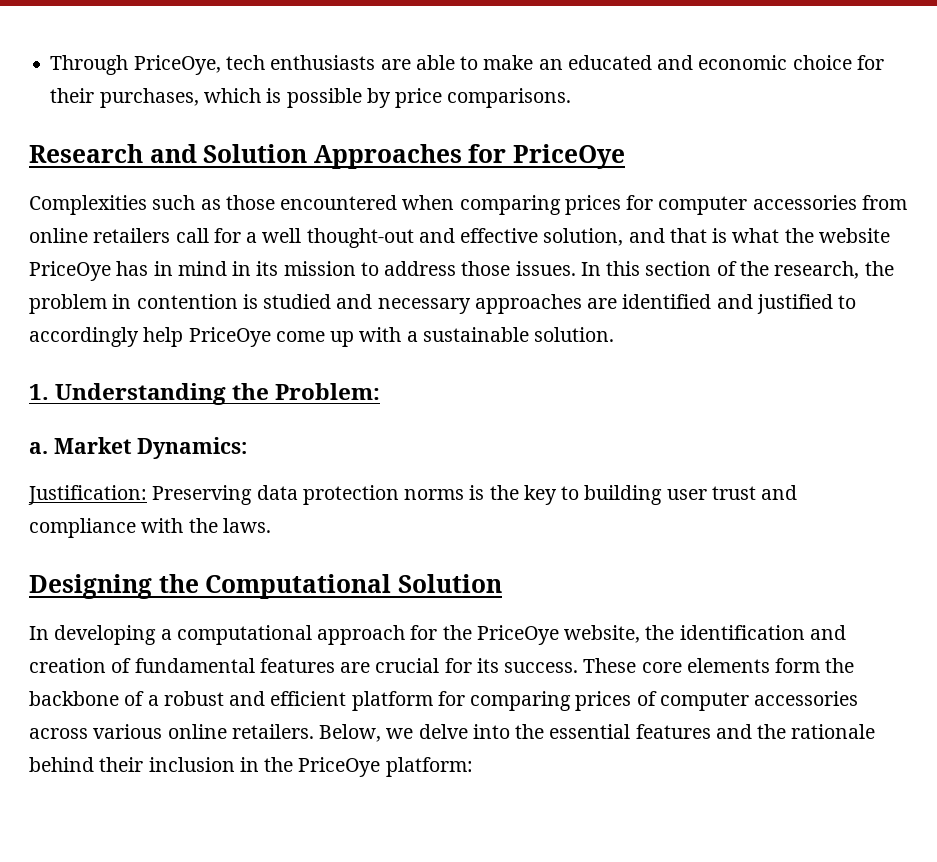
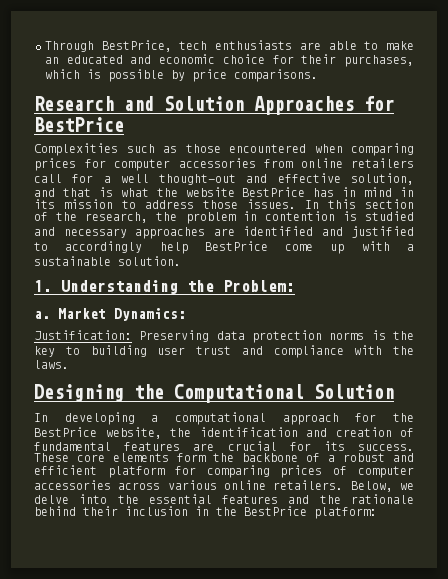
- Through PriceOye, tech enthusiasts are able to make an educated and economic choice for their purchases, which is possible by price comparisons.
+ Through BestPrice, tech enthusiasts are able to make an educated and economic choice for their purchases, which is possible by price comparisons.
- Research and Solution Approaches for PriceOye
+ Research and Solution Approaches for BestPrice
- Complexities such as those encountered when comparing prices for computer accessories from online retailers call for a well thought-out and effective solution, and that is what the website PriceOye has in mind in its mission to address those issues.
+ Complexities such as those encountered when comparing prices for computer accessories from online retailers call for a well thought-out and effective solution, and that is what the website BestPrice has in mind in its mission to address those issues.
- In this section of the research, the problem in contention is studied and necessary approaches are identified and justified to accordingly help PriceOye come up with a sustainable solution.
+ In this section of the research, the problem in contention is studied and necessary approaches are identified and justified to accordingly help BestPrice come up with a sustainable solution.
- In developing a computational approach for the PriceOye website, the identification and creation of fundamental features are crucial for its success.
+ In developing a computational approach for the BestPrice website, the identification and creation of fundamental features are crucial for its success.
- Below, we delve into the essential features and the rationale behind their inclusion in the PriceOye platform:
+ Below, we delve into the essential features and the rationale behind their inclusion in the BestPrice platform:

